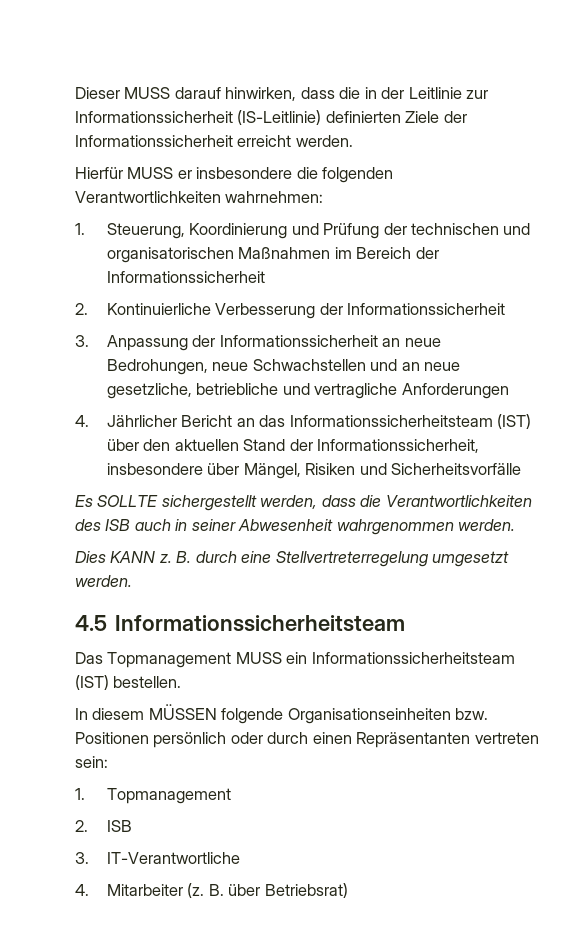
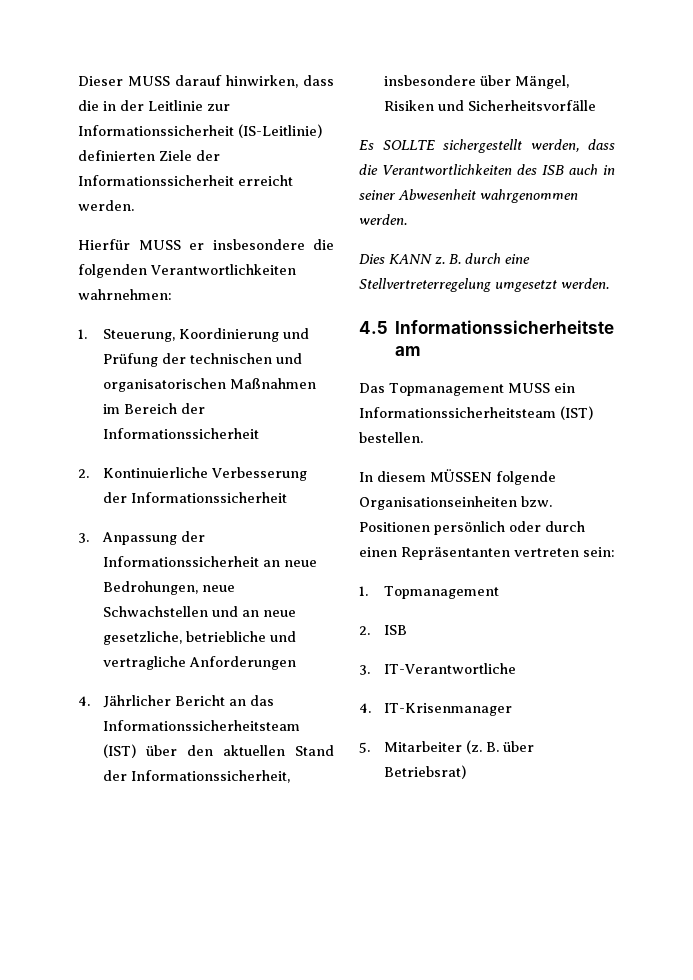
- 4. Mitarbeiter (z.
+ 4. IT-Krisenmanager
+ 5. Mitarbeiter (z.

